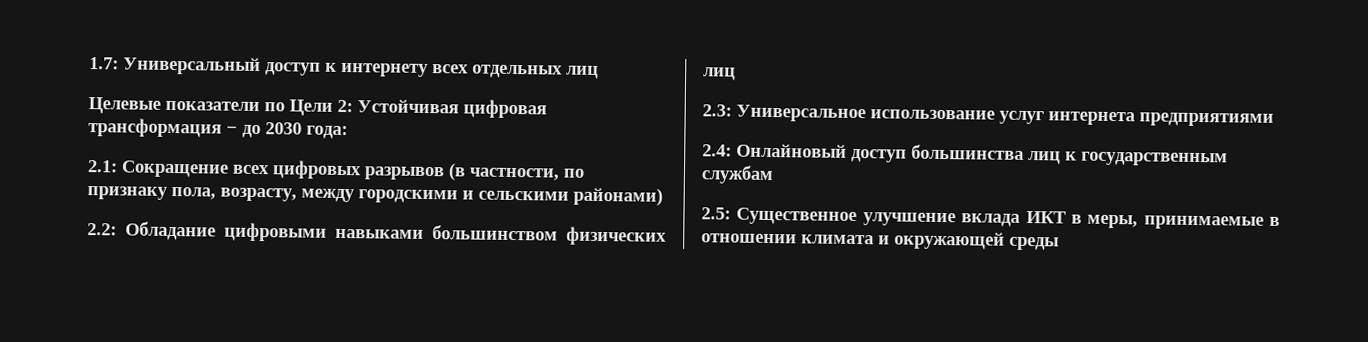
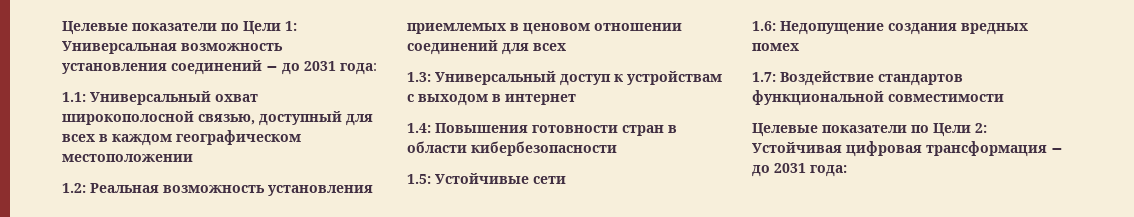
- 1.7: Универсальный доступ к интернету всех отдельных лиц
+ Целевые показатели по Цели 1: Универсальная возможность установления соединений − до 2031 года:
+ 1.1: Универсальный охват широкополосной связью, доступный для всех в каждом географическом местоположении
+ 1.2: Реальная возможность установления приемлемых в ценовом отношении соединений для всех
+ 1.3: Универсальный доступ к устройствам с выходом в интернет
+ 1.4: Повышения готовности стран в области кибербезопасности
+ 1.5: Устойчивые сети
+ 1.6: Недопущение создания вредных помех
+ 1.7: Воздействие стандартов функциональной совместимости
- Целевые показатели по Цели 2: Устойчивая цифровая трансформация − до 2030 года:
- 2.1: Сокращение всех цифровых разрывов (в частности, по признаку пола, возрасту, между городскими и сельскими районами)
- 2.2: Обладание цифровыми навыками большинством физических лиц
- 2.3: Универсальное использование услуг интернета предприятиями
- 2.4: Онлайновый доступ большинства лиц к государственным службам
- 2.5: Существенное улучшение вклада ИКТ в меры, принимаемые в отношении климата и окружающей среды
+ Целевые показатели по Цели 2: Устойчивая цифровая трансформация − до 2031 года:

